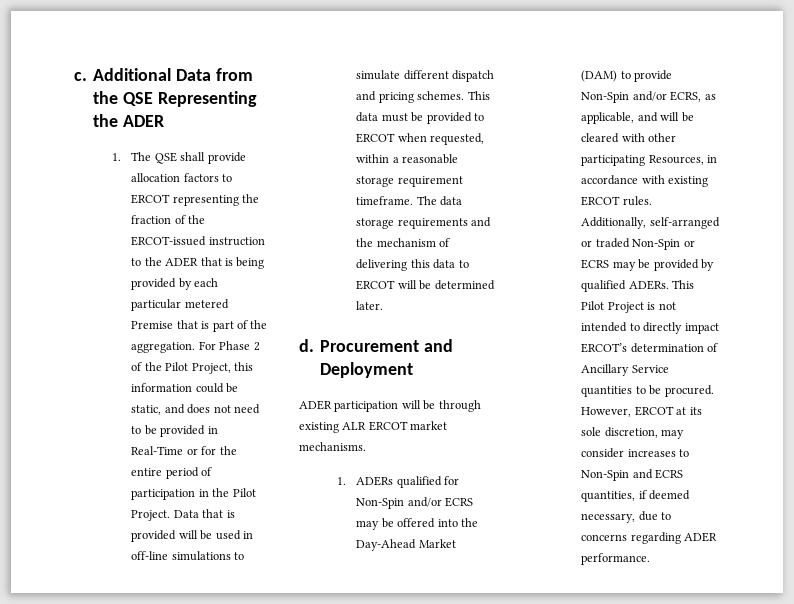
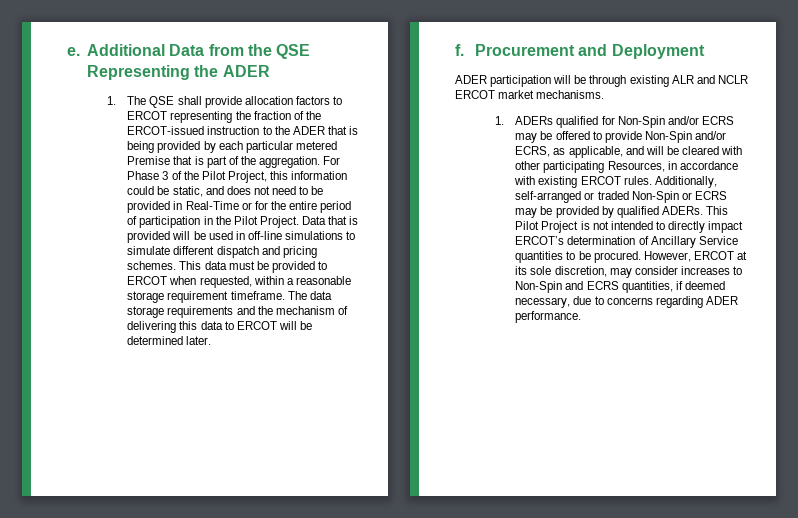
- c.
+ e.
- For Phase 2 of the Pilot Project, this information could be static, and does not need to be provided in Real-Time or for the entire period of participation in the Pilot Project.
+ For Phase 3 of the Pilot Project, this information could be static, and does not need to be provided in Real-Time or for the entire period of participation in the Pilot Project.
- d.
+ f.
- ADER participation will be through existing ALR ERCOT market mechanisms.
+ ADER participation will be through existing ALR and NCLR ERCOT market mechanisms.
- 1. ADERs qualified for Non-Spin and/or ECRS may be offered into the Day-Ahead Market (DAM) to provide Non-Spin and/or ECRS, as applicable, and will be cleared with other participating Resources, in accordance with existing ERCOT rules.
+ 1. ADERs qualified for Non-Spin and/or ECRS may be offered to provide Non-Spin and/or ECRS, as applicable, and will be cleared with other participating Resources, in accordance with existing ERCOT rules.

